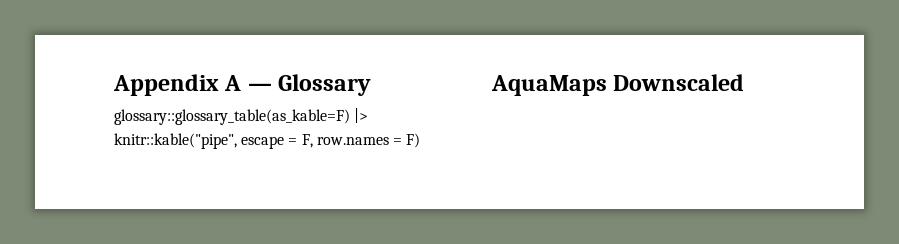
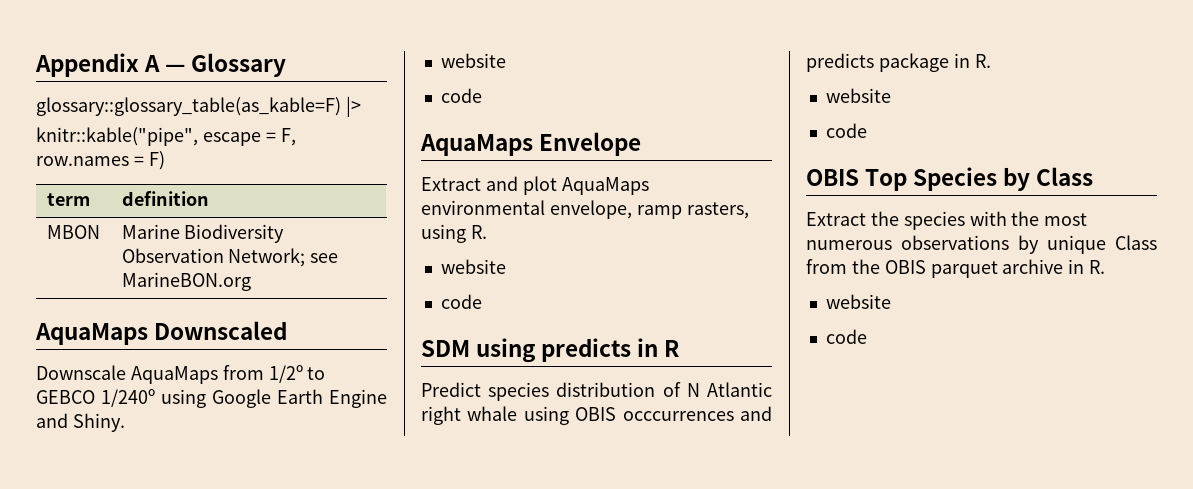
+ term | definition
+ MBON | Marine Biodiversity Observation Network; see MarineBON.org
  AquaMaps Downscaled
+ Downscale AquaMaps from 1/2º to GEBCO 1/240º using Google Earth Engine and Shiny.
+ website
+ code
+ AquaMaps Envelope
+ Extract and plot AquaMaps environmental envelope, ramp rasters, using R.
+ website
+ code
+ SDM using predicts in R
+ Predict species distribution of N Atlantic right whale using OBIS occcurrences and predicts package in R.
+ website
+ code
+ OBIS Top Species by Class
+ Extract the species with the most numerous observations by unique Class from the OBIS parquet archive in R.
+ website
+ code

